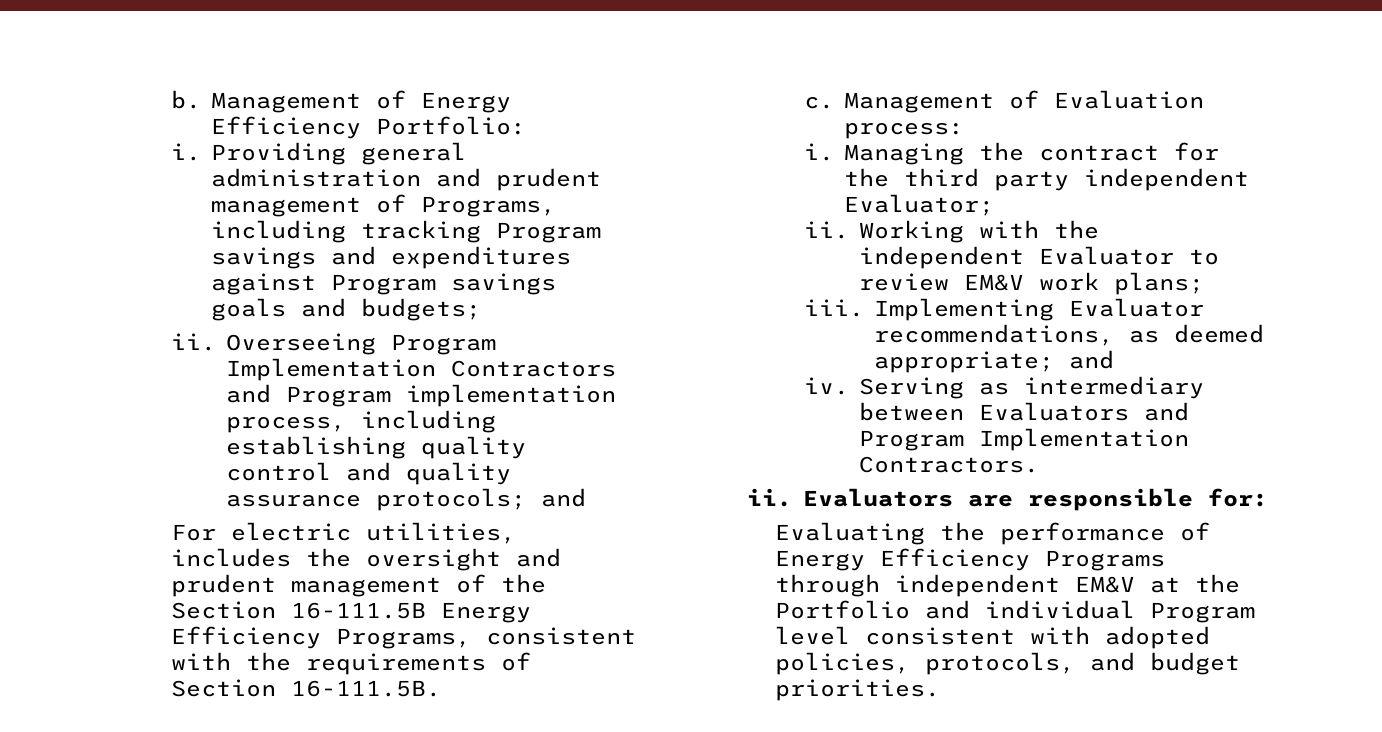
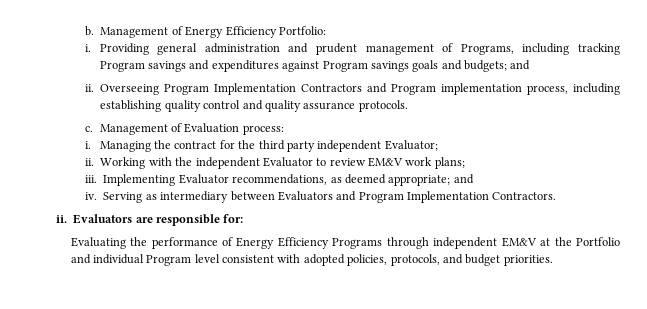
- Providing general administration and prudent management of Programs, including tracking Program savings and expenditures against Program savings goals and budgets;
+ Providing general administration and prudent management of Programs, including tracking Program savings and expenditures against Program savings goals and budgets; and
- Overseeing Program Implementation Contractors and Program implementation process, including establishing quality control and quality assurance protocols; and
- For electric utilities, includes the oversight and prudent management of the Section 16-111.5B Energy Efficiency Programs, consistent with the requirements of Section 16-111.5B.
+ Overseeing Program Implementation Contractors and Program implementation process, including establishing quality control and quality assurance protocols.

